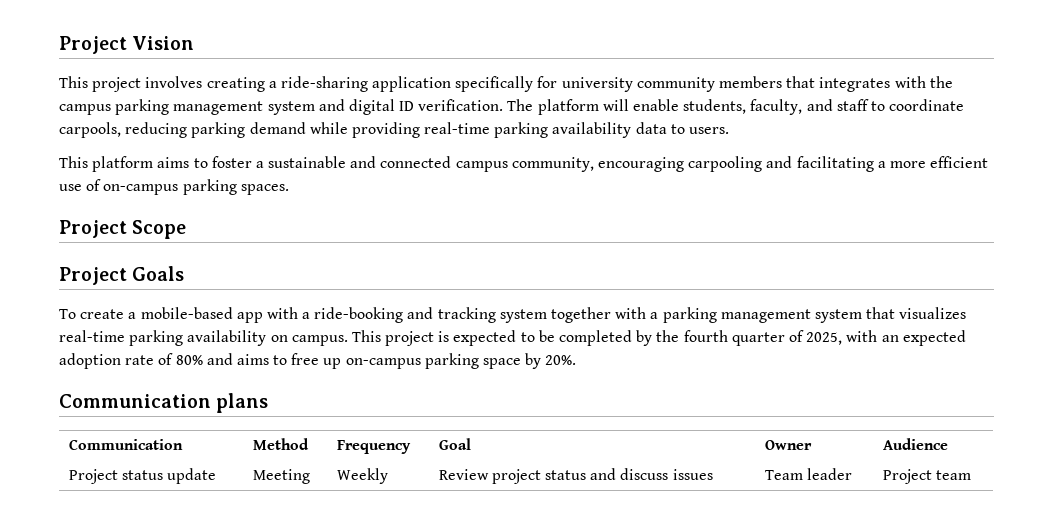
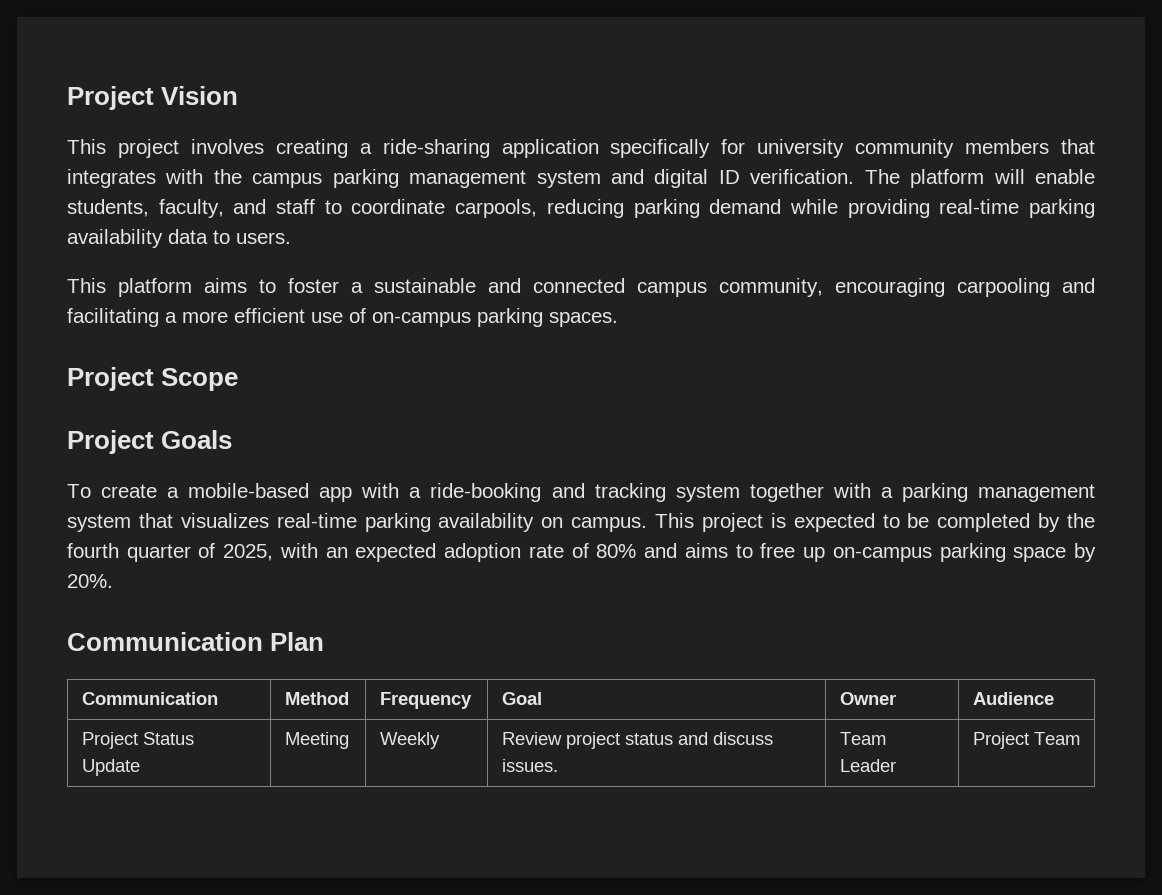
- Communication plans
+ Communication Plan
- Project status update | Meeting | Weekly | Review project status and discuss issues | Team leader | Project team
+ Project Status Update | Meeting | Weekly | Review project status and discuss issues. | Team Leader | Project Team

